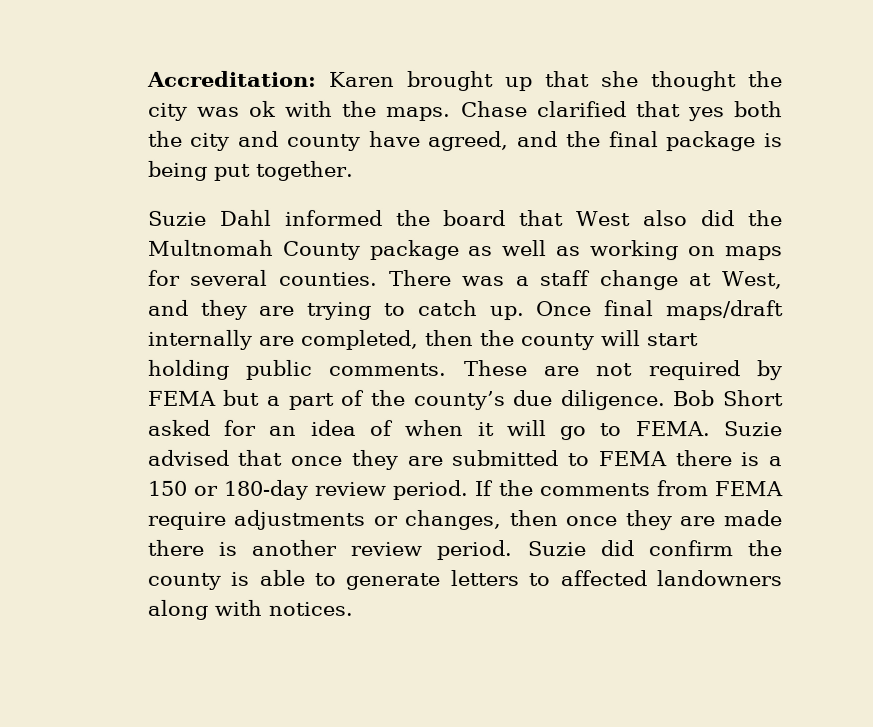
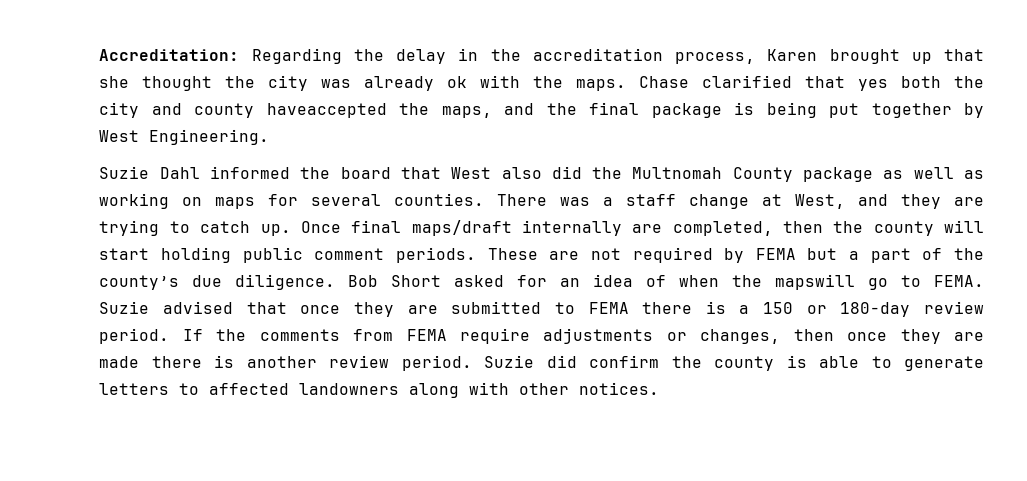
- Accreditation: Karen brought up that she thought the city was ok with the maps.
+ Accreditation: Regarding the delay in the accreditation process, Karen brought up that she thought the city was already ok with the maps.
- Chase clarified that yes both the city and county have agreed, and the final package is being put together.
+ Chase clarified that yes both the city and county haveaccepted the maps, and the final package is being put together by West Engineering.
- Once final maps/draft internally are completed, then the county will start holding public comments.
+ Once final maps/draft internally are completed, then the county will start holding public comment periods.
- Bob Short asked for an idea of when it will go to FEMA.
+ Bob Short asked for an idea of when the mapswill go to FEMA.
- Suzie did confirm the county is able to generate letters to affected landowners along with notices.
+ Suzie did confirm the county is able to generate letters to affected landowners along with other notices.

